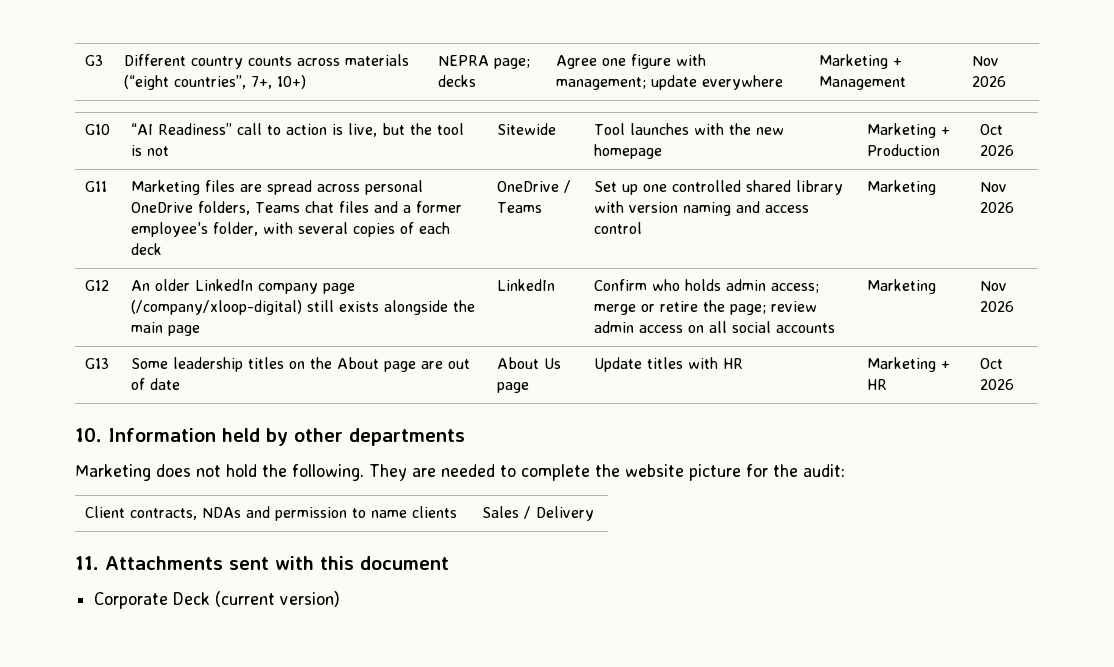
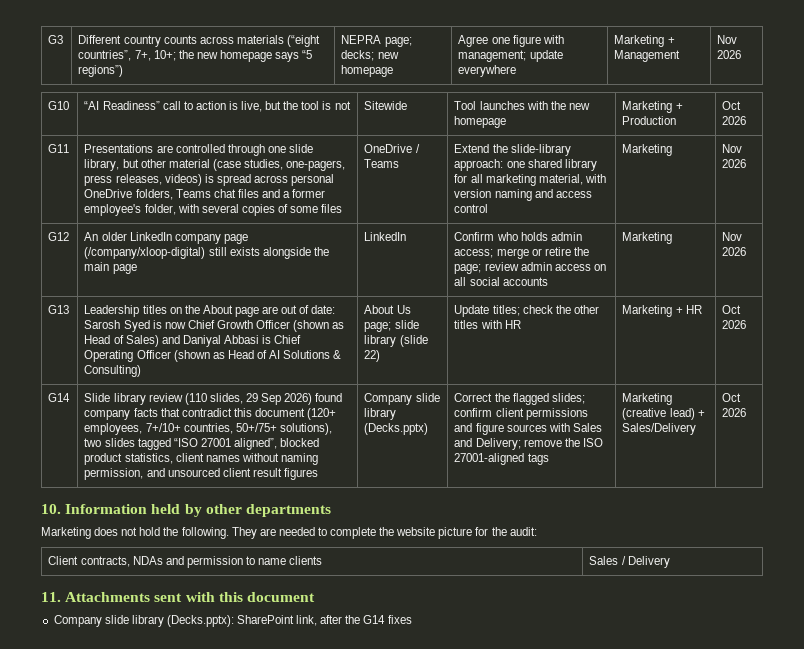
- G3 | Different country counts across materials (“eight countries”, 7+, 10+) | NEPRA page; decks | Agree one figure with management; update everywhere | Marketing + Management | Nov 2026
+ G3 | Different country counts across materials (“eight countries”, 7+, 10+; the new homepage says “5 regions”) | NEPRA page; decks; new homepage | Agree one figure with management; update everywhere | Marketing + Management | Nov 2026
- Marketing files are spread across personal OneDrive folders, Teams chat files and a former employee's folder, with several copies of each deck
+ Presentations are controlled through one slide library, but other material (case studies, one-pagers, press releases, videos) is spread across personal OneDrive folders, Teams chat files and a former employee's folder, with several copies of some files
- Set up one controlled shared library with version naming and access control
+ Extend the slide-library approach: one shared library for all marketing material, with version naming and access control
- Some leadership titles on the About page are out of date | About Us page | Update titles with HR
+ Leadership titles on the About page are out of date: Sarosh Syed is now Chief Growth Officer (shown as Head of Sales) and Daniyal Abbasi is Chief Operating Officer (shown as Head of AI Solutions & Consulting) | About Us page; slide library (slide 22) | Update titles; check the other titles with HR
+ G14 | Slide library review (110 slides, 29 Sep 2026) found company facts that contradict this document (120+ employees, 7+/10+ countries, 50+/75+ solutions), two slides tagged “ISO 27001 aligned”, blocked product statistics, client names without naming permission, and unsourced client result figures | Company slide library (Decks.pptx) | Correct the flagged slides; confirm client permissions and figure sources with Sales and Delivery; remove the ISO 27001-aligned tags | Marketing (creative lead) + Sales/Delivery | Oct 2026
- Corporate Deck (current version)
+ Company slide library (Decks.pptx): SharePoint link, after the G14 fixes

